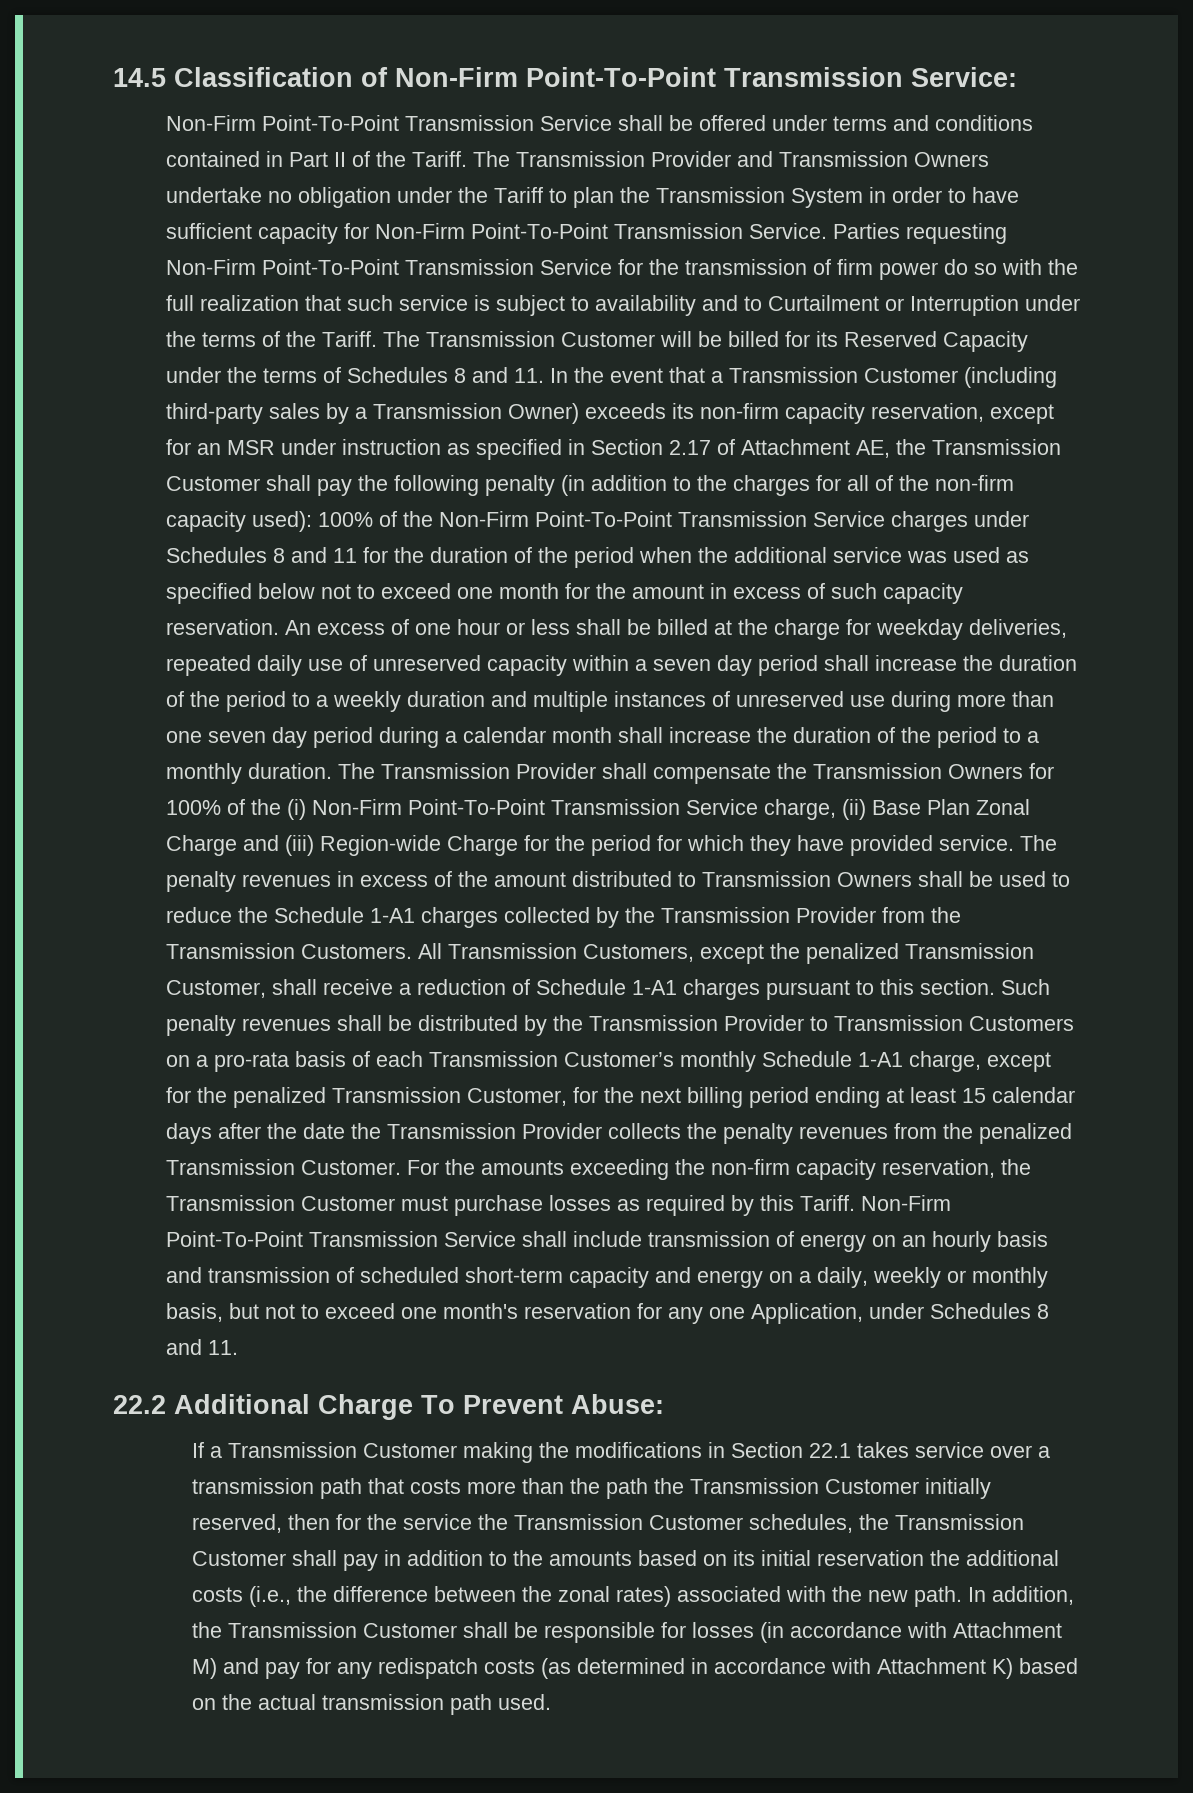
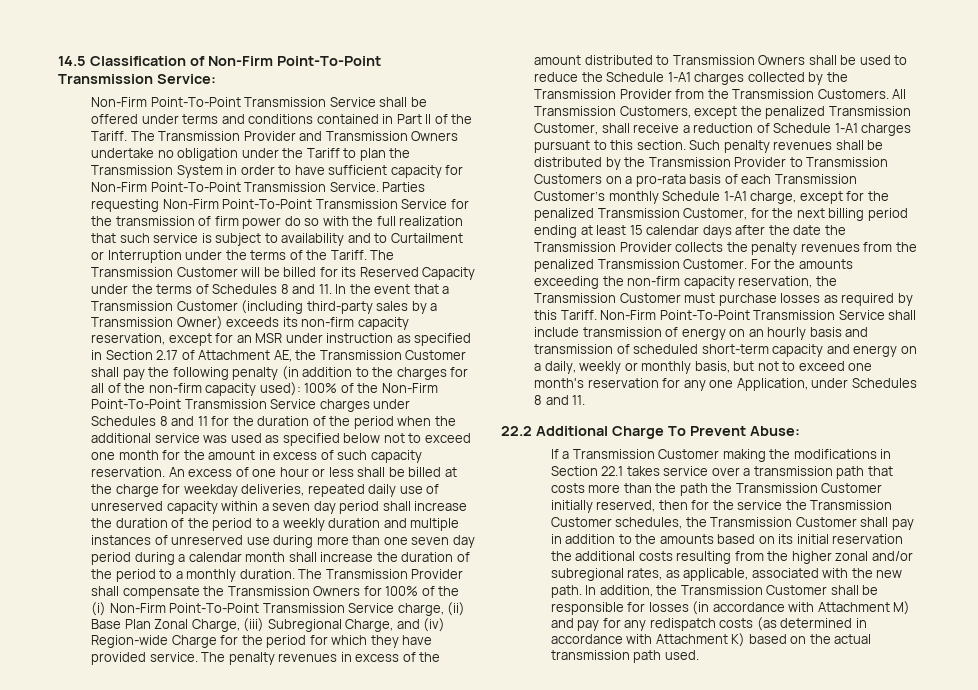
- The Transmission Provider shall compensate the Transmission Owners for 100% of the (i) Non-Firm Point-To-Point Transmission Service charge, (ii) Base Plan Zonal Charge and (iii) Region-wide Charge for the period for which they have provided service.
+ The Transmission Provider shall compensate the Transmission Owners for 100% of the (i) Non-Firm Point-To-Point Transmission Service charge, (ii) Base Plan Zonal Charge, (iii) Subregional Charge, and (iv) Region-wide Charge for the period for which they have provided service.
- If a Transmission Customer making the modifications in Section 22.1 takes service over a transmission path that costs more than the path the Transmission Customer initially reserved, then for the service the Transmission Customer schedules, the Transmission Customer shall pay in addition to the amounts based on its initial reservation the additional costs (i.e., the difference between the zonal rates) associated with the new path.
+ If a Transmission Customer making the modifications in Section 22.1 takes service over a transmission path that costs more than the path the Transmission Customer initially reserved, then for the service the Transmission Customer schedules, the Transmission Customer shall pay in addition to the amounts based on its initial reservation the additional costs resulting from the higher zonal and/or subregional rates, as applicable, associated with the new path.

